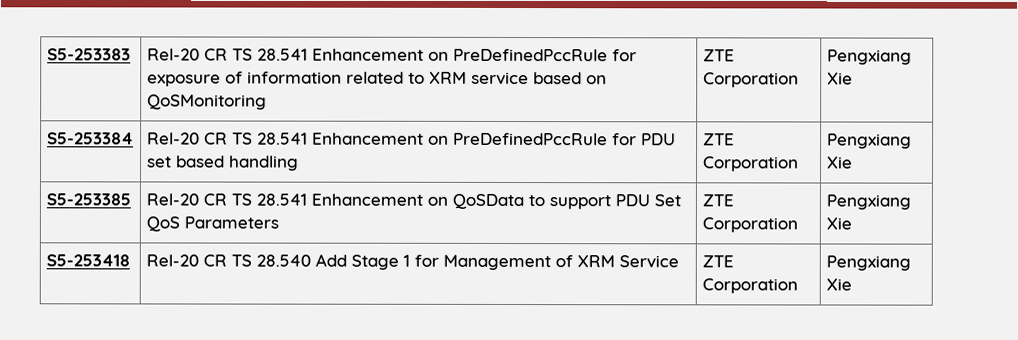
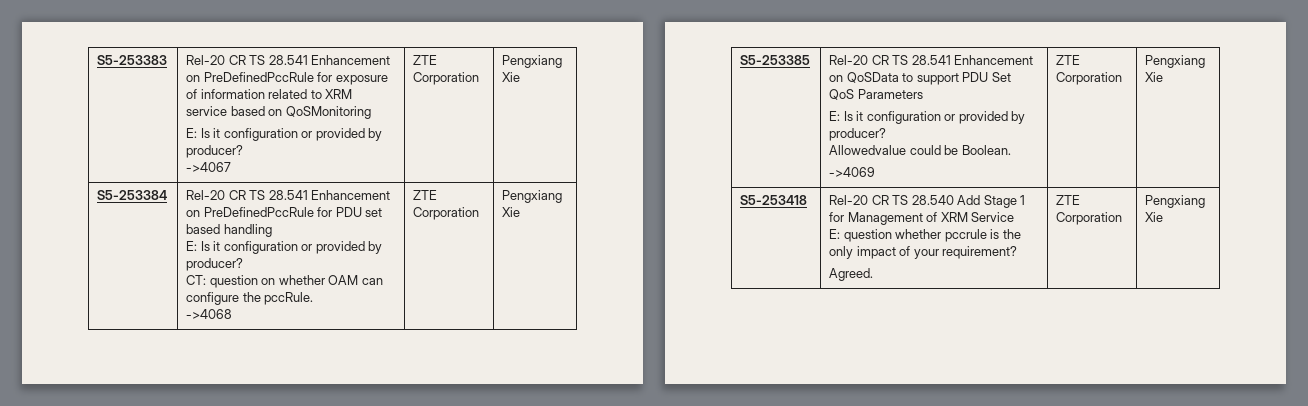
- S5-253383 | Rel-20 CR TS 28.541 Enhancement on PreDefinedPccRule for exposure of information related to XRM service based on QoSMonitoring | ZTE Corporation | Pengxiang Xie
+ S5-253383 | Rel-20 CR TS 28.541 Enhancement on PreDefinedPccRule for exposure of information related to XRM service based on QoSMonitoring
+ E: Is it configuration or provided by producer?
+ ->4067 | ZTE Corporation | Pengxiang Xie
- S5-253384 | Rel-20 CR TS 28.541 Enhancement on PreDefinedPccRule for PDU set based handling | ZTE Corporation | Pengxiang Xie
+ S5-253384 | Rel-20 CR TS 28.541 Enhancement on PreDefinedPccRule for PDU set based handling
+ E: Is it configuration or provided by producer?
+ CT: question on whether OAM can configure the pccRule.
+ ->4068 | ZTE Corporation | Pengxiang Xie
- S5-253385 | Rel-20 CR TS 28.541 Enhancement on QoSData to support PDU Set QoS Parameters | ZTE Corporation | Pengxiang Xie
+ S5-253385 | Rel-20 CR TS 28.541 Enhancement on QoSData to support PDU Set QoS Parameters
+ E: Is it configuration or provided by producer?
+ Allowedvalue could be Boolean.
+ ->4069 | ZTE Corporation | Pengxiang Xie
- S5-253418 | Rel-20 CR TS 28.540 Add Stage 1 for Management of XRM Service | ZTE Corporation | Pengxiang Xie
+ S5-253418 | Rel-20 CR TS 28.540 Add Stage 1 for Management of XRM Service
+ E: question whether pccrule is the only impact of your requirement?
+ Agreed. | ZTE Corporation | Pengxiang Xie

